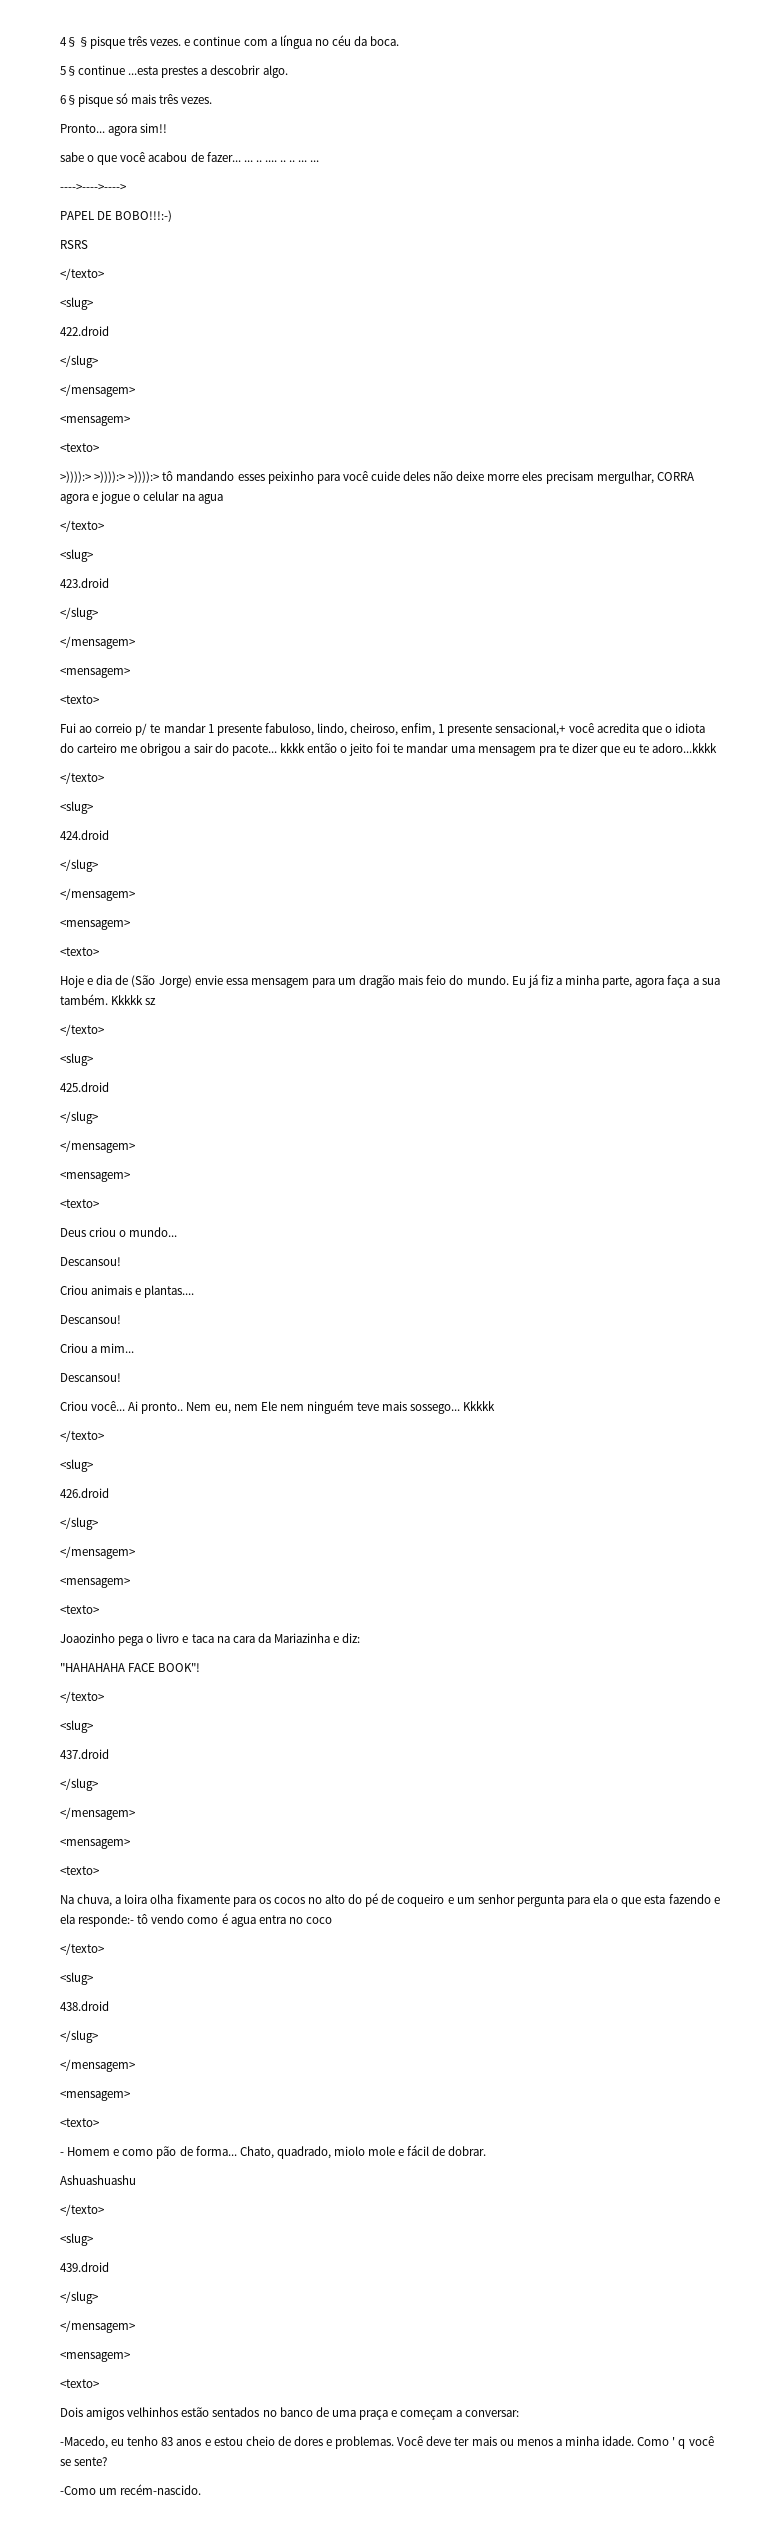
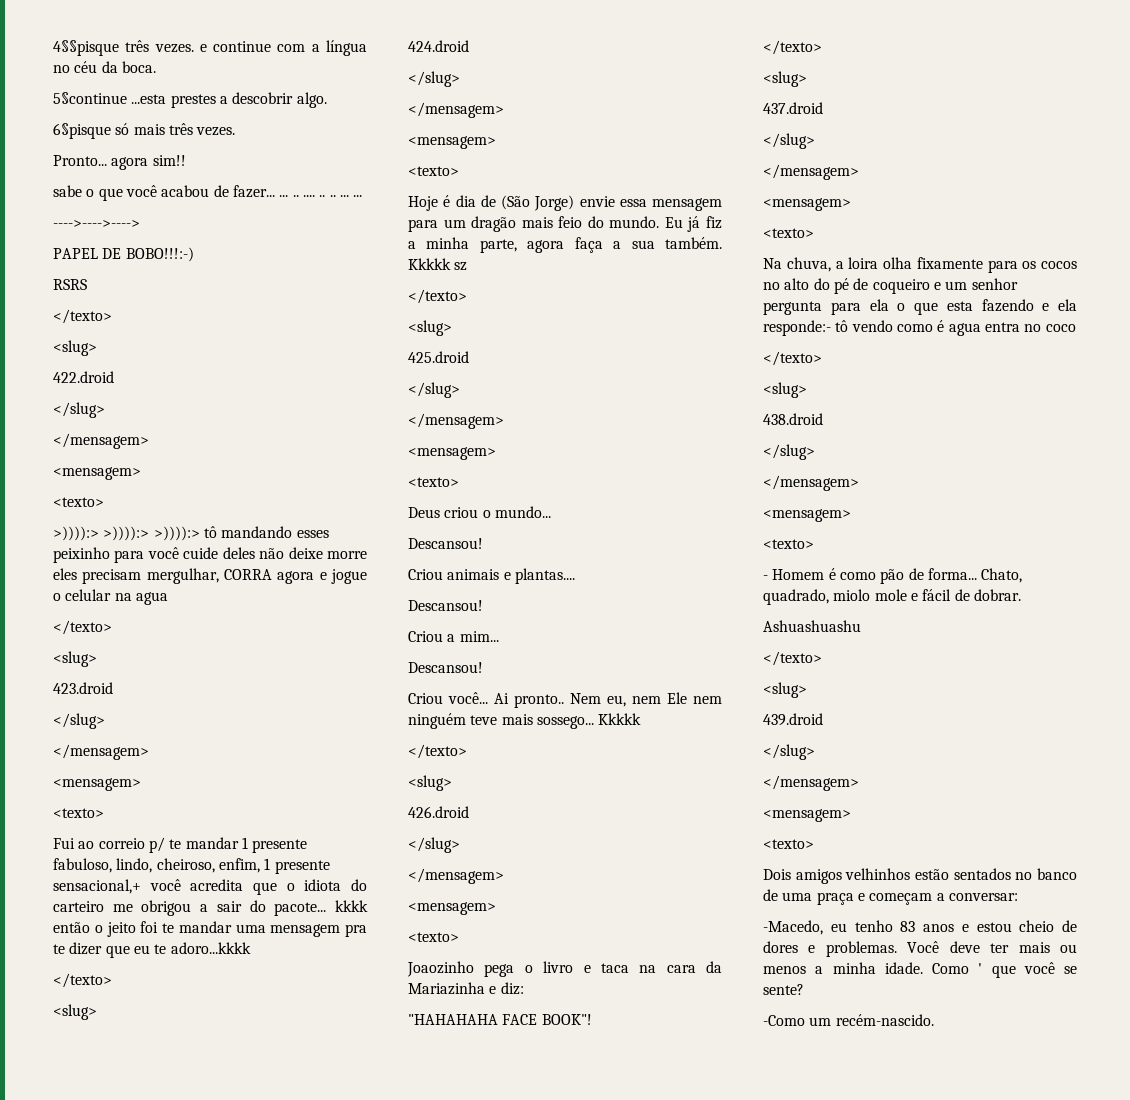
- Hoje e dia de (São Jorge) envie essa mensagem para um dragão mais feio do mundo.
+ Hoje é dia de (São Jorge) envie essa mensagem para um dragão mais feio do mundo.
- - Homem e como pão de forma...
+ - Homem é como pão de forma...
- Como ' q você se sente?
+ Como ' que você se sente?

